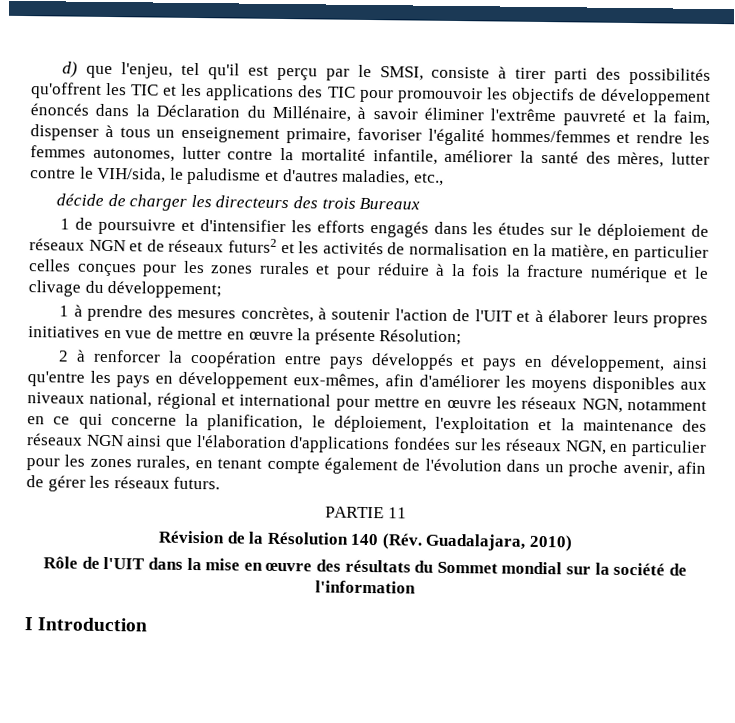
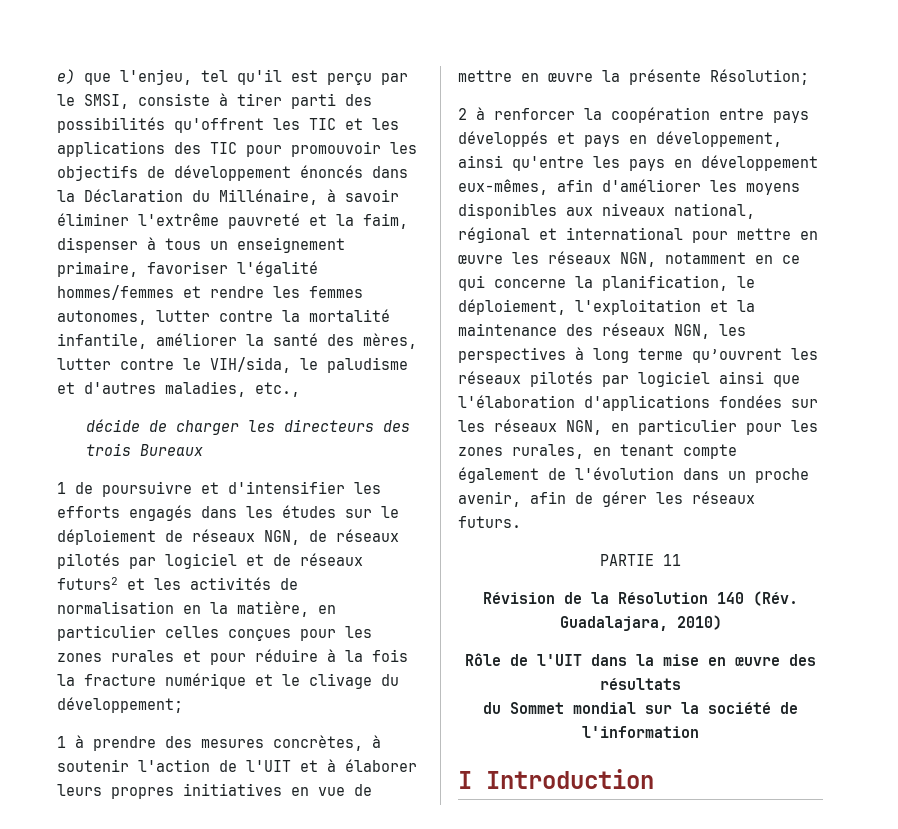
- d) que l'enjeu, tel qu'il est perçu par le SMSI, consiste à tirer parti des possibilités qu'offrent les TIC et les applications des TIC pour promouvoir les objectifs de développement énoncés dans la Déclaration du Millénaire, à savoir éliminer l'extrême pauvreté et la faim, dispenser à tous un enseignement primaire, favoriser l'égalité hommes/femmes et rendre les femmes autonomes, lutter contre la mortalité infantile, améliorer la santé des mères, lutter contre le VIH/sida, le paludisme et d'autres maladies, etc.,
+ e) que l'enjeu, tel qu'il est perçu par le SMSI, consiste à tirer parti des possibilités qu'offrent les TIC et les applications des TIC pour promouvoir les objectifs de développement énoncés dans la Déclaration du Millénaire, à savoir éliminer l'extrême pauvreté et la faim, dispenser à tous un enseignement primaire, favoriser l'égalité hommes/femmes et rendre les femmes autonomes, lutter contre la mortalité infantile, améliorer la santé des mères, lutter contre le VIH/sida, le paludisme et d'autres maladies, etc.,
- 1 de poursuivre et d'intensifier les efforts engagés dans les études sur le déploiement de réseaux NGN et de réseaux futurs2 et les activités de normalisation en la matière, en particulier celles conçues pour les zones rurales et pour réduire à la fois la fracture numérique et le clivage du développement;
+ 1 de poursuivre et d'intensifier les efforts engagés dans les études sur le déploiement de réseaux NGN, de réseaux pilotés par logiciel et de réseaux futurs2 et les activités de normalisation en la matière, en particulier celles conçues pour les zones rurales et pour réduire à la fois la fracture numérique et le clivage du développement;
- 2 à renforcer la coopération entre pays développés et pays en développement, ainsi qu'entre les pays en développement eux-mêmes, afin d'améliorer les moyens disponibles aux niveaux national, régional et international pour mettre en œuvre les réseaux NGN, notamment en ce qui concerne la planification, le déploiement, l'exploitation et la maintenance des réseaux NGN ainsi que l'élaboration d'applications fondées sur les réseaux NGN, en particulier pour les zones rurales, en tenant compte également de l'évolution dans un proche avenir, afin de gérer les réseaux futurs.
+ 2 à renforcer la coopération entre pays développés et pays en développement, ainsi qu'entre les pays en développement eux-mêmes, afin d'améliorer les moyens disponibles aux niveaux national, régional et international pour mettre en œuvre les réseaux NGN, notamment en ce qui concerne la planification, le déploiement, l'exploitation et la maintenance des réseaux NGN, les perspectives à long terme qu’ouvrent les réseaux pilotés par logiciel ainsi que l'élaboration d'applications fondées sur les réseaux NGN, en particulier pour les zones rurales, en tenant compte également de l'évolution dans un proche avenir, afin de gérer les réseaux futurs.
- Rôle de l'UIT dans la mise en œuvre des résultats du Sommet mondial sur la société de l'information
+ Rôle de l'UIT dans la mise en œuvre des résultats
+ du Sommet mondial sur la société de l'information

